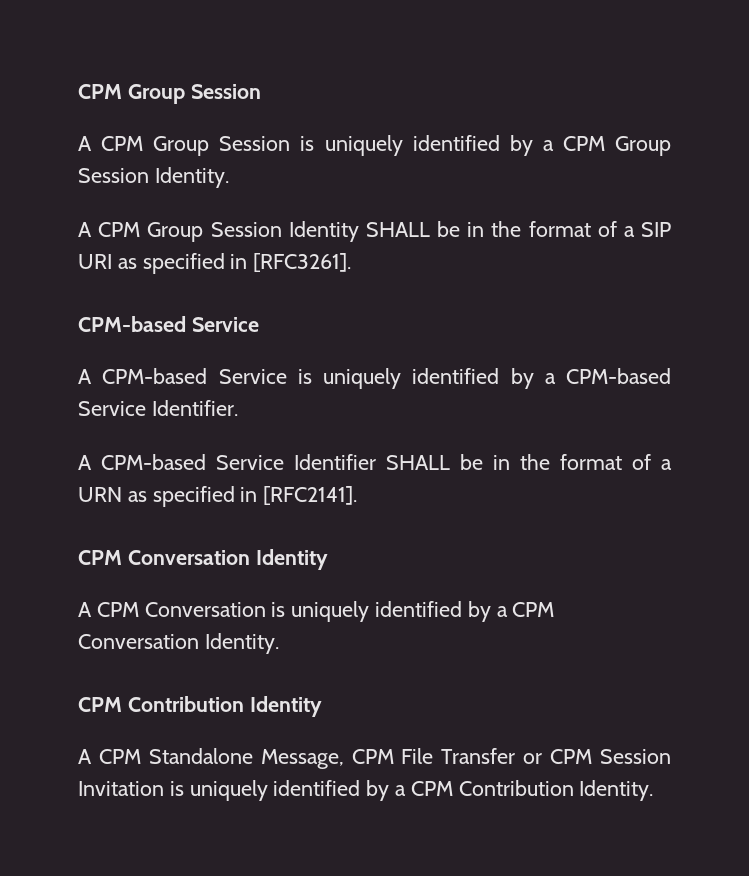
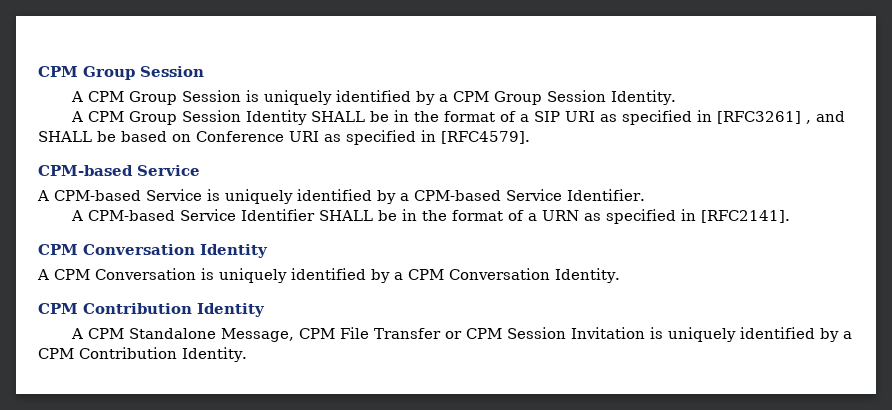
- A CPM Group Session Identity SHALL be in the format of a SIP URI as specified in [RFC3261].
+ A CPM Group Session Identity SHALL be in the format of a SIP URI as specified in [RFC3261] , and SHALL be based on Conference URI as specified in [RFC4579].

